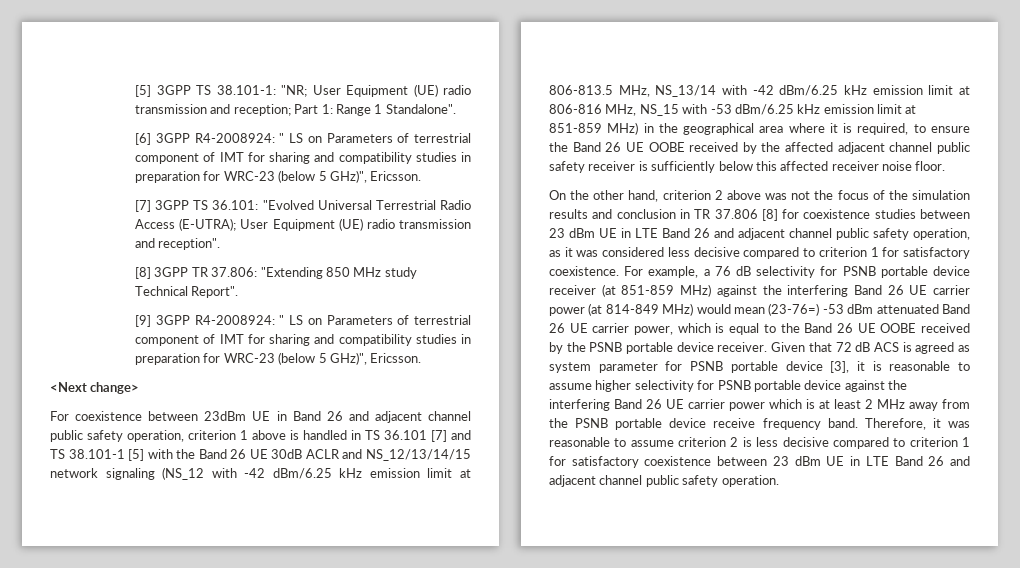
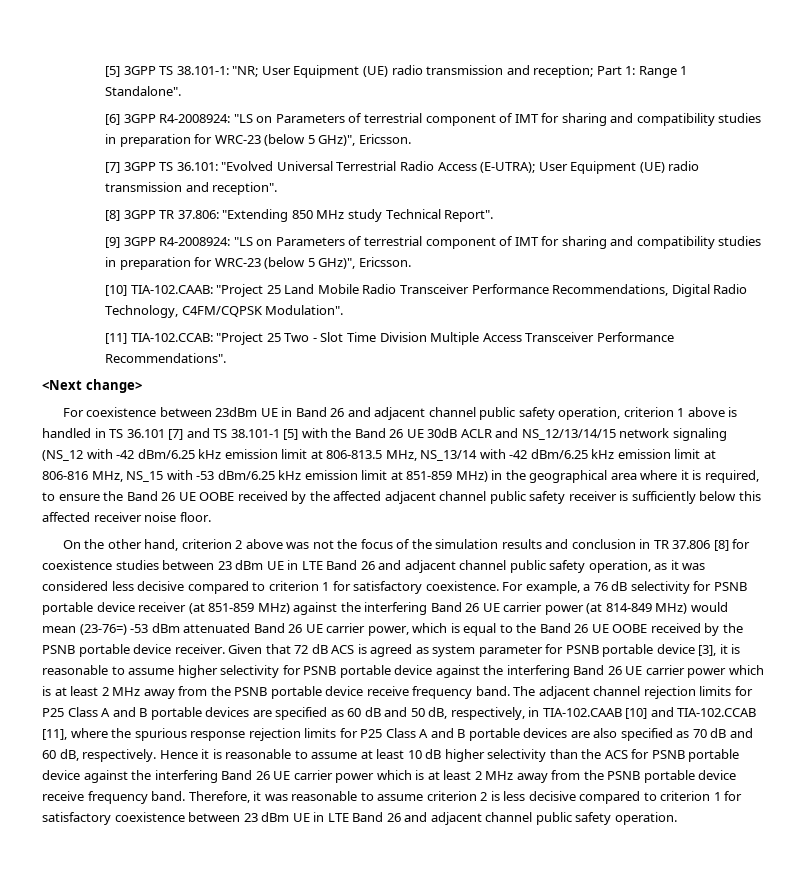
- [6] 3GPP R4-2008924: " LS on Parameters of terrestrial component of IMT for sharing and compatibility studies in preparation for WRC-23 (below 5 GHz)", Ericsson.
+ [6] 3GPP R4-2008924: "LS on Parameters of terrestrial component of IMT for sharing and compatibility studies in preparation for WRC-23 (below 5 GHz)", Ericsson.
- [9] 3GPP R4-2008924: " LS on Parameters of terrestrial component of IMT for sharing and compatibility studies in preparation for WRC-23 (below 5 GHz)", Ericsson.
+ [9] 3GPP R4-2008924: "LS on Parameters of terrestrial component of IMT for sharing and compatibility studies in preparation for WRC-23 (below 5 GHz)", Ericsson.
+ [10] TIA-102.CAAB: "Project 25 Land Mobile Radio Transceiver Performance Recommendations, Digital Radio Technology, C4FM/CQPSK Modulation".
+ [11] TIA-102.CCAB: "Project 25 Two - Slot Time Division Multiple Access Transceiver Performance Recommendations".
+ The adjacent channel rejection limits for P25 Class A and B portable devices are specified as 60 dB and 50 dB, respectively, in TIA-102.CAAB [10] and TIA-102.CCAB [11], where the spurious response rejection limits for P25 Class A and B portable devices are also specified as 70 dB and 60 dB, respectively. Hence it is reasonable to assume at least 10 dB higher selectivity than the ACS for PSNB portable device against the interfering Band 26 UE carrier power which is at least 2 MHz away from the PSNB portable device receive frequency band.

